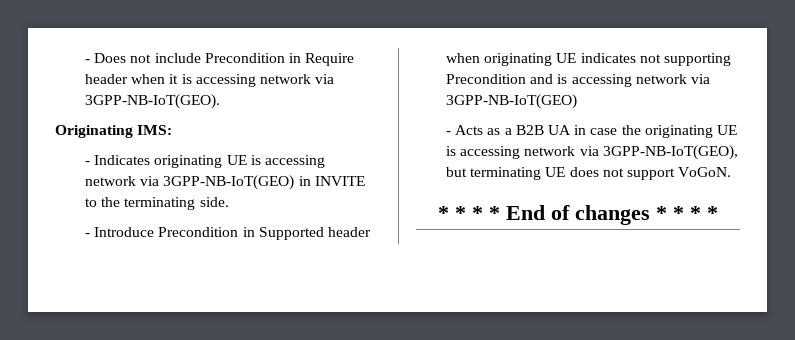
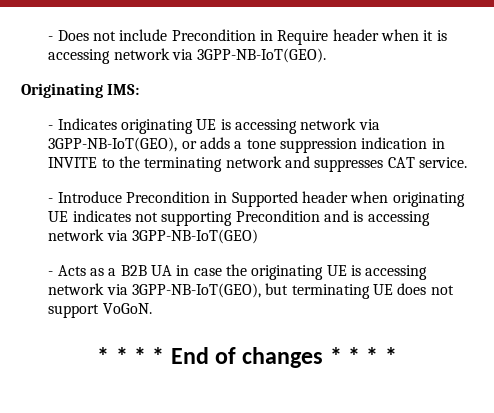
- - Indicates originating UE is accessing network via 3GPP-NB-IoT(GEO) in INVITE to the terminating side.
+ - Indicates originating UE is accessing network via 3GPP-NB-IoT(GEO), or adds a tone suppression indication in INVITE to the terminating network and suppresses CAT service.

